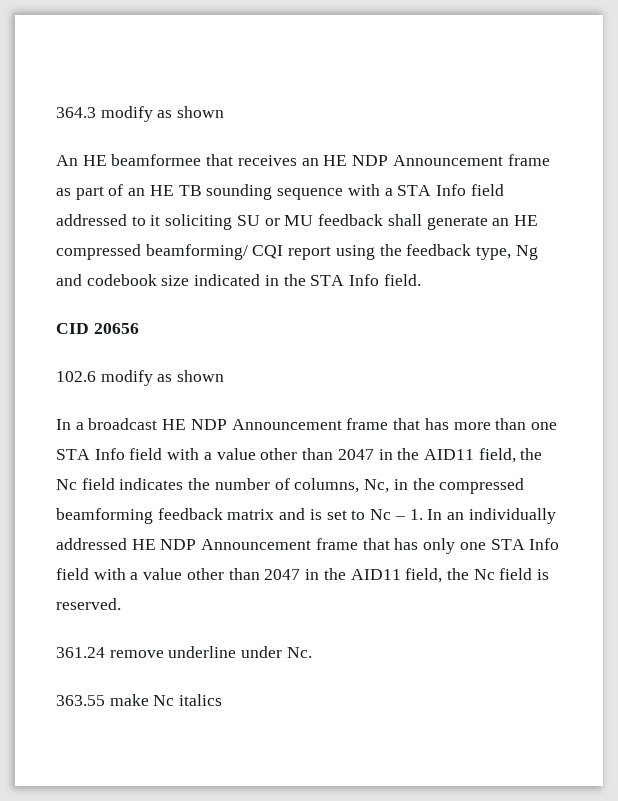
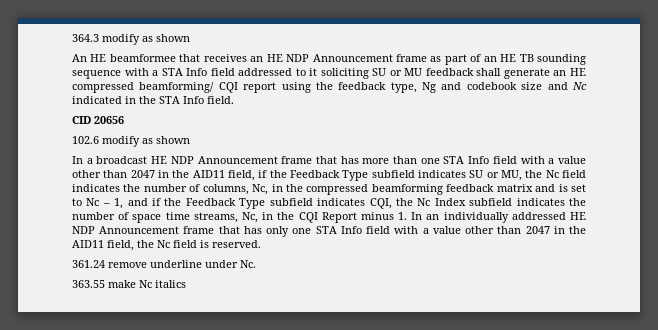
- An HE beamformee that receives an HE NDP Announcement frame as part of an HE TB sounding sequence with a STA Info field addressed to it soliciting SU or MU feedback shall generate an HE compressed beamforming/ CQI report using the feedback type, Ng and codebook size indicated in the STA Info field.
+ An HE beamformee that receives an HE NDP Announcement frame as part of an HE TB sounding sequence with a STA Info field addressed to it soliciting SU or MU feedback shall generate an HE compressed beamforming/ CQI report using the feedback type, Ng and codebook size and Nc indicated in the STA Info field.
- In a broadcast HE NDP Announcement frame that has more than one STA Info field with a value other than 2047 in the AID11 field, the Nc field indicates the number of columns, Nc, in the compressed beamforming feedback matrix and is set to Nc – 1. In an individually addressed HE NDP Announcement frame that has only one STA Info field with a value other than 2047 in the AID11 field, the Nc field is reserved.
+ In a broadcast HE NDP Announcement frame that has more than one STA Info field with a value other than 2047 in the AID11 field, if the Feedback Type subfield indicates SU or MU, the Nc field indicates the number of columns, Nc, in the compressed beamforming feedback matrix and is set to Nc – 1, and if the Feedback Type subfield indicates CQI, the Nc Index subfield indicates the number of space time streams, Nc, in the CQI Report minus 1. In an individually addressed HE NDP Announcement frame that has only one STA Info field with a value other than 2047 in the AID11 field, the Nc field is reserved.

